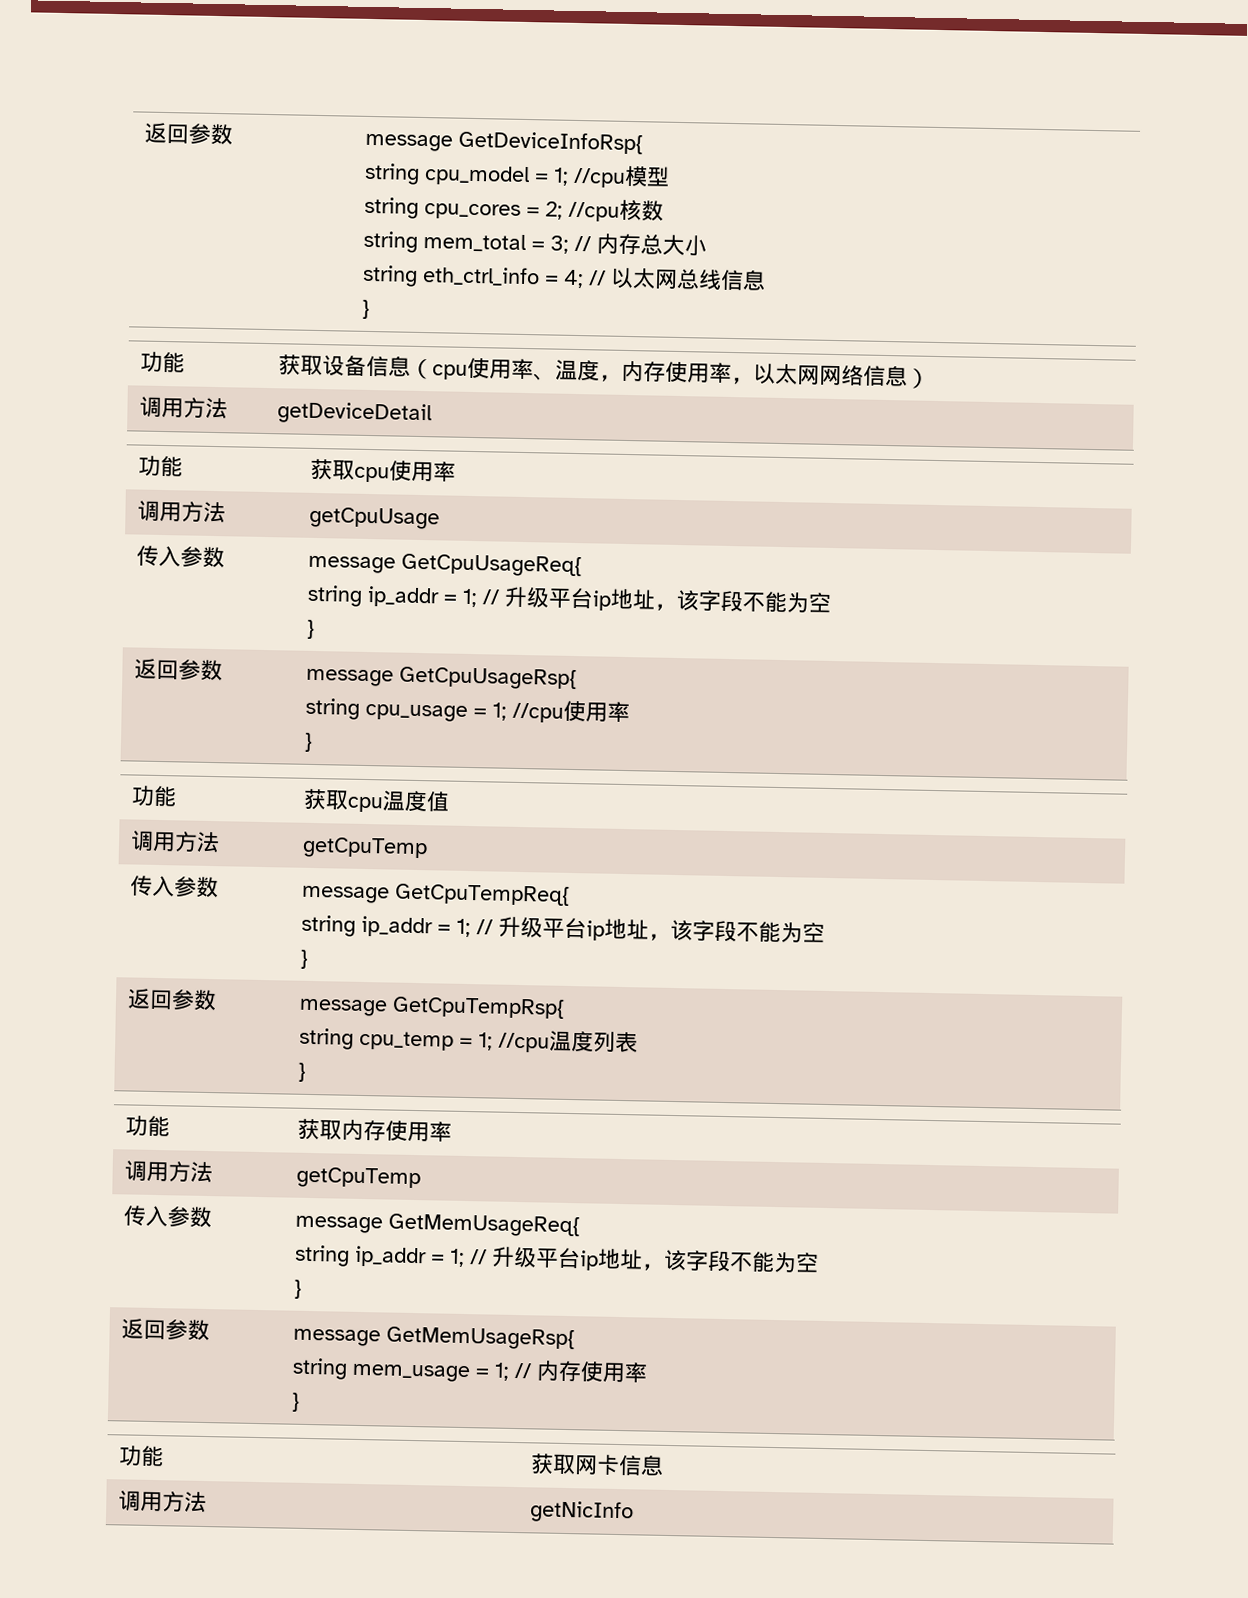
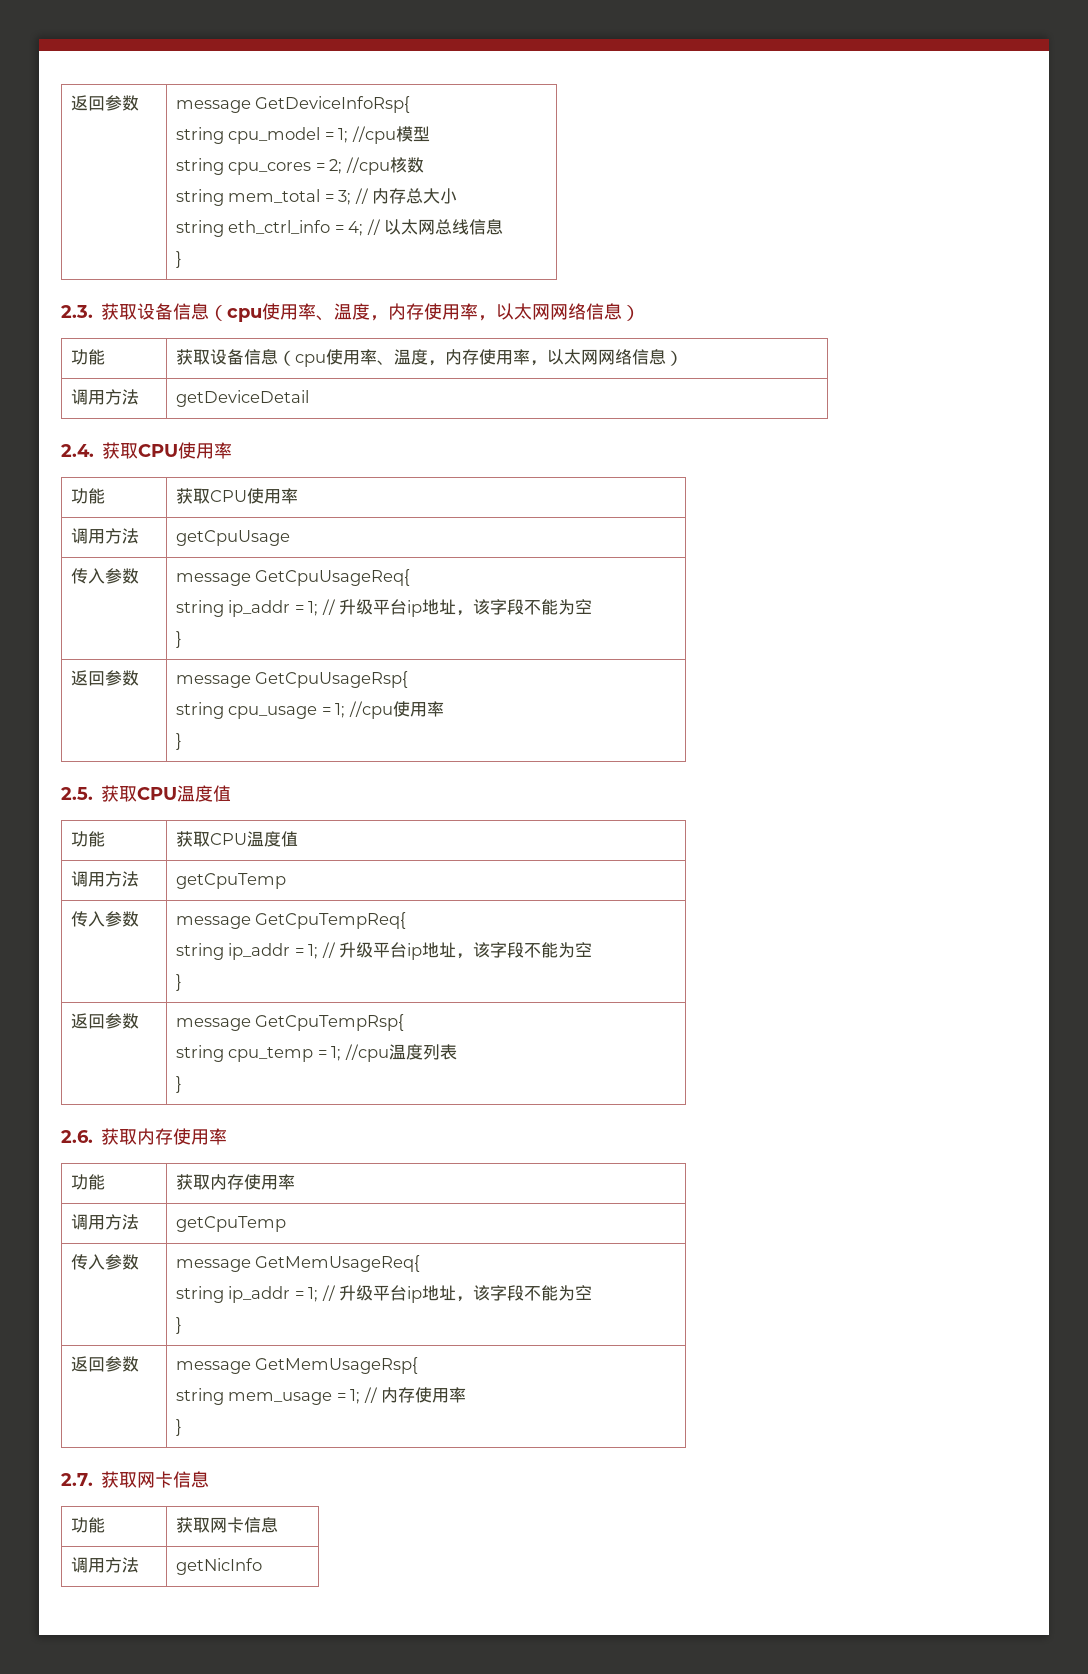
+ 2.3.获取设备信息（cpu使用率、温度，内存使用率，以太网网络信息）
- 功能 | 获取cpu使用率
+ 2.4.获取CPU使用率
+ 功能 | 获取CPU使用率
- 功能 | 获取cpu温度值
+ 2.5.获取CPU温度值
+ 功能 | 获取CPU温度值
+ 2.6.获取内存使用率
+ 2.7.获取网卡信息

